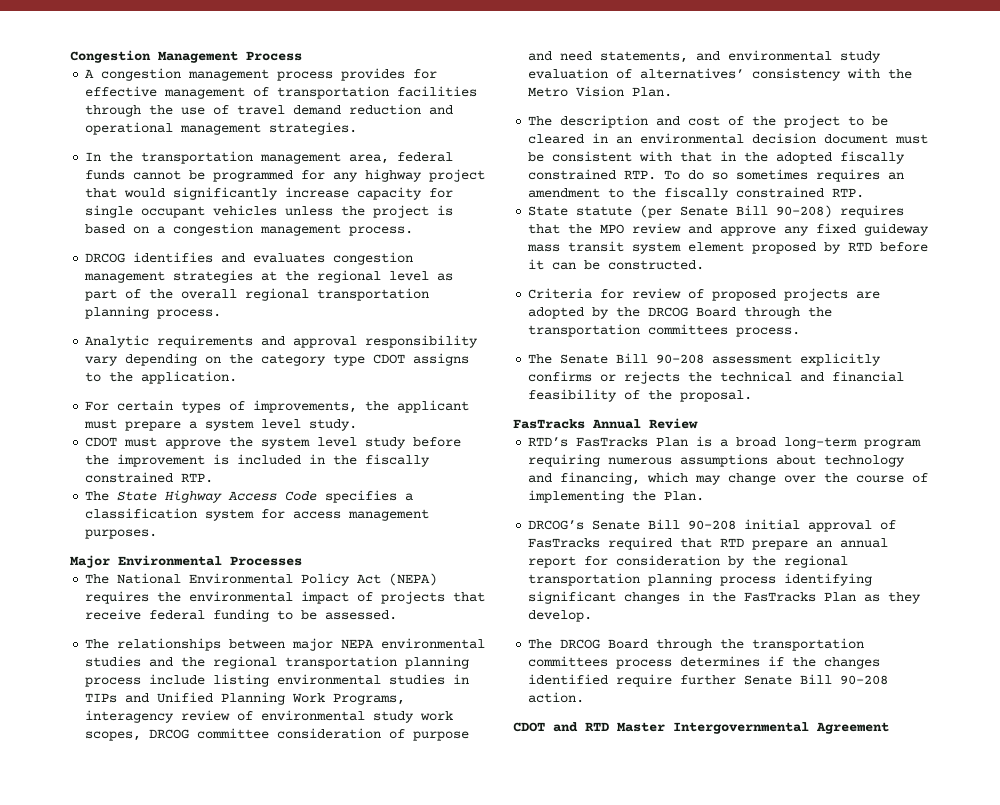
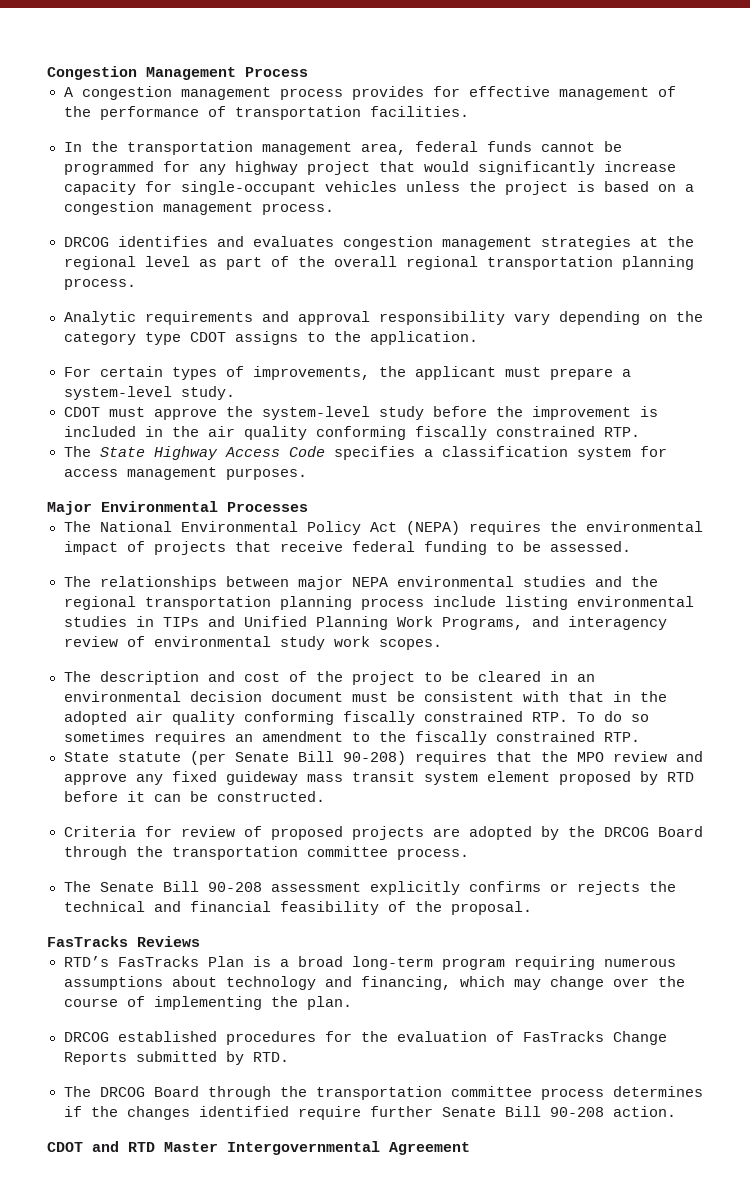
- A congestion management process provides for effective management of transportation facilities through the use of travel demand reduction and operational management strategies.
+ A congestion management process provides for effective management of the performance of transportation facilities.
- In the transportation management area, federal funds cannot be programmed for any highway project that would significantly increase capacity for single occupant vehicles unless the project is based on a congestion management process.
+ In the transportation management area, federal funds cannot be programmed for any highway project that would significantly increase capacity for single-occupant vehicles unless the project is based on a congestion management process.
- For certain types of improvements, the applicant must prepare a system level study.
+ For certain types of improvements, the applicant must prepare a system-level study.
- CDOT must approve the system level study before the improvement is included in the fiscally constrained RTP.
+ CDOT must approve the system-level study before the improvement is included in the air quality conforming fiscally constrained RTP.
- The relationships between major NEPA environmental studies and the regional transportation planning process include listing environmental studies in TIPs and Unified Planning Work Programs, interagency review of environmental study work scopes, DRCOG committee consideration of purpose and need statements, and environmental study evaluation of alternatives’ consistency with the Metro Vision Plan.
+ The relationships between major NEPA environmental studies and the regional transportation planning process include listing environmental studies in TIPs and Unified Planning Work Programs, and interagency review of environmental study work scopes.
- The description and cost of the project to be cleared in an environmental decision document must be consistent with that in the adopted fiscally constrained RTP. To do so sometimes requires an amendment to the fiscally constrained RTP.
+ The description and cost of the project to be cleared in an environmental decision document must be consistent with that in the adopted air quality conforming fiscally constrained RTP. To do so sometimes requires an amendment to the fiscally constrained RTP.
- Criteria for review of proposed projects are adopted by the DRCOG Board through the transportation committees process.
+ Criteria for review of proposed projects are adopted by the DRCOG Board through the transportation committee process.
- FasTracks Annual Review
+ FasTracks Reviews
- RTD’s FasTracks Plan is a broad long-term program requiring numerous assumptions about technology and financing, which may change over the course of implementing the Plan.
- DRCOG’s Senate Bill 90-208 initial approval of FasTracks required that RTD prepare an annual report for consideration by the regional transportation planning process identifying significant changes in the FasTracks Plan as they develop.
+ RTD’s FasTracks Plan is a broad long-term program requiring numerous assumptions about technology and financing, which may change over the course of implementing the plan.
+ DRCOG established procedures for the evaluation of FasTracks Change Reports submitted by RTD.
- The DRCOG Board through the transportation committees process determines if the changes identified require further Senate Bill 90-208 action.
+ The DRCOG Board through the transportation committee process determines if the changes identified require further Senate Bill 90-208 action.

